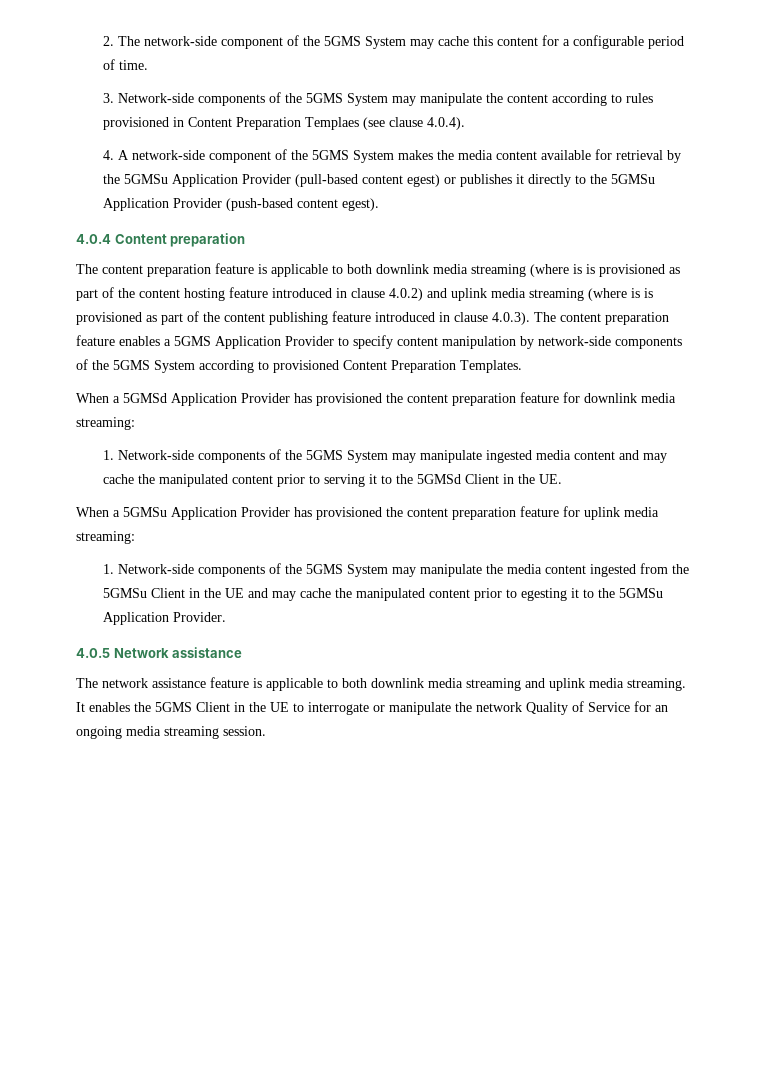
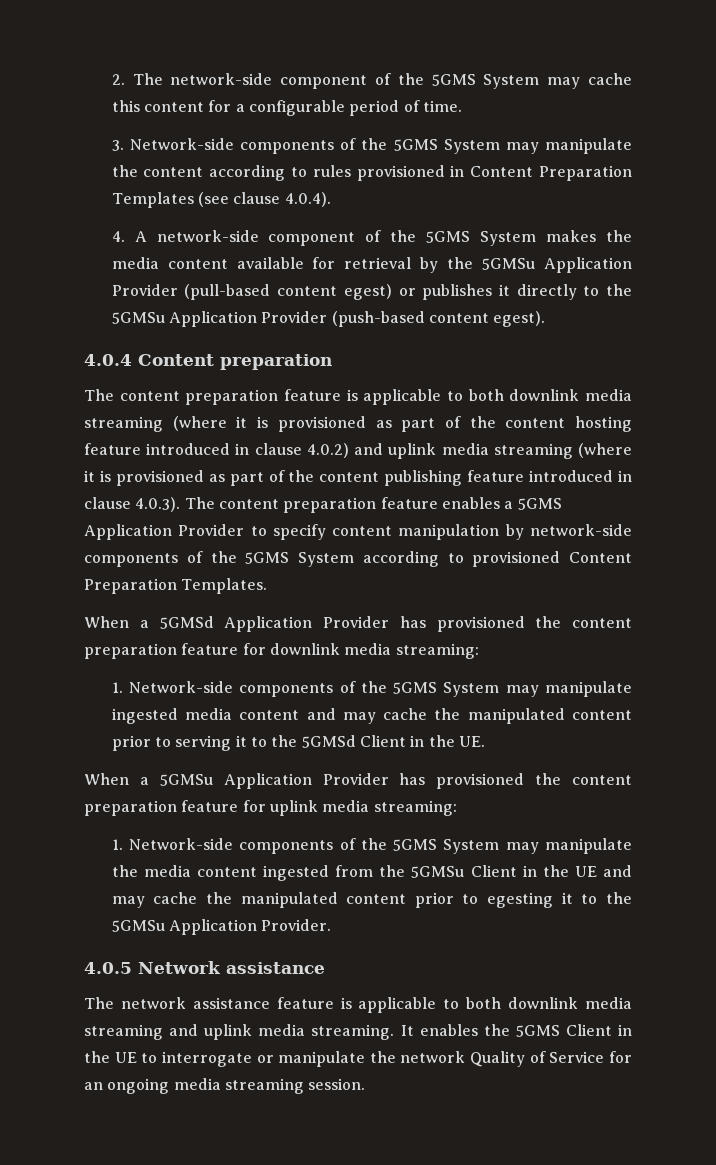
- 3. Network-side components of the 5GMS System may manipulate the content according to rules provisioned in Content Preparation Templaes (see clause 4.0.4).
+ 3. Network-side components of the 5GMS System may manipulate the content according to rules provisioned in Content Preparation Templates (see clause 4.0.4).
- The content preparation feature is applicable to both downlink media streaming (where is is provisioned as part of the content hosting feature introduced in clause 4.0.2) and uplink media streaming (where is is provisioned as part of the content publishing feature introduced in clause 4.0.3). The content preparation feature enables a 5GMS Application Provider to specify content manipulation by network-side components of the 5GMS System according to provisioned Content Preparation Templates.
+ The content preparation feature is applicable to both downlink media streaming (where it is provisioned as part of the content hosting feature introduced in clause 4.0.2) and uplink media streaming (where it is provisioned as part of the content publishing feature introduced in clause 4.0.3). The content preparation feature enables a 5GMS Application Provider to specify content manipulation by network-side components of the 5GMS System according to provisioned Content Preparation Templates.

